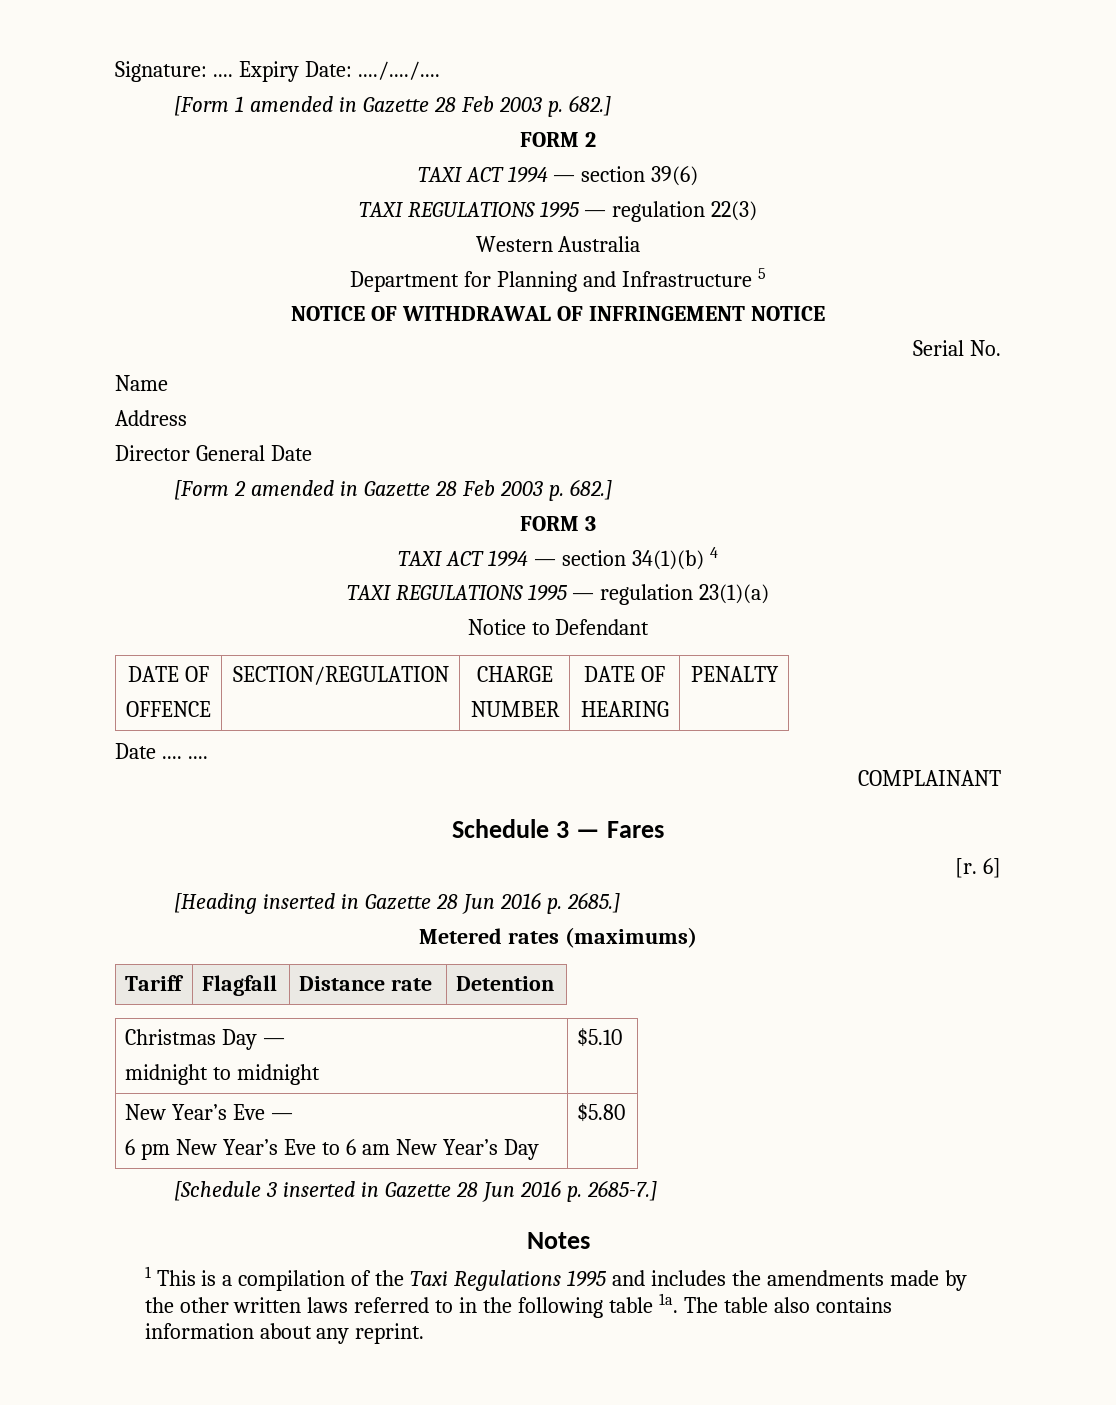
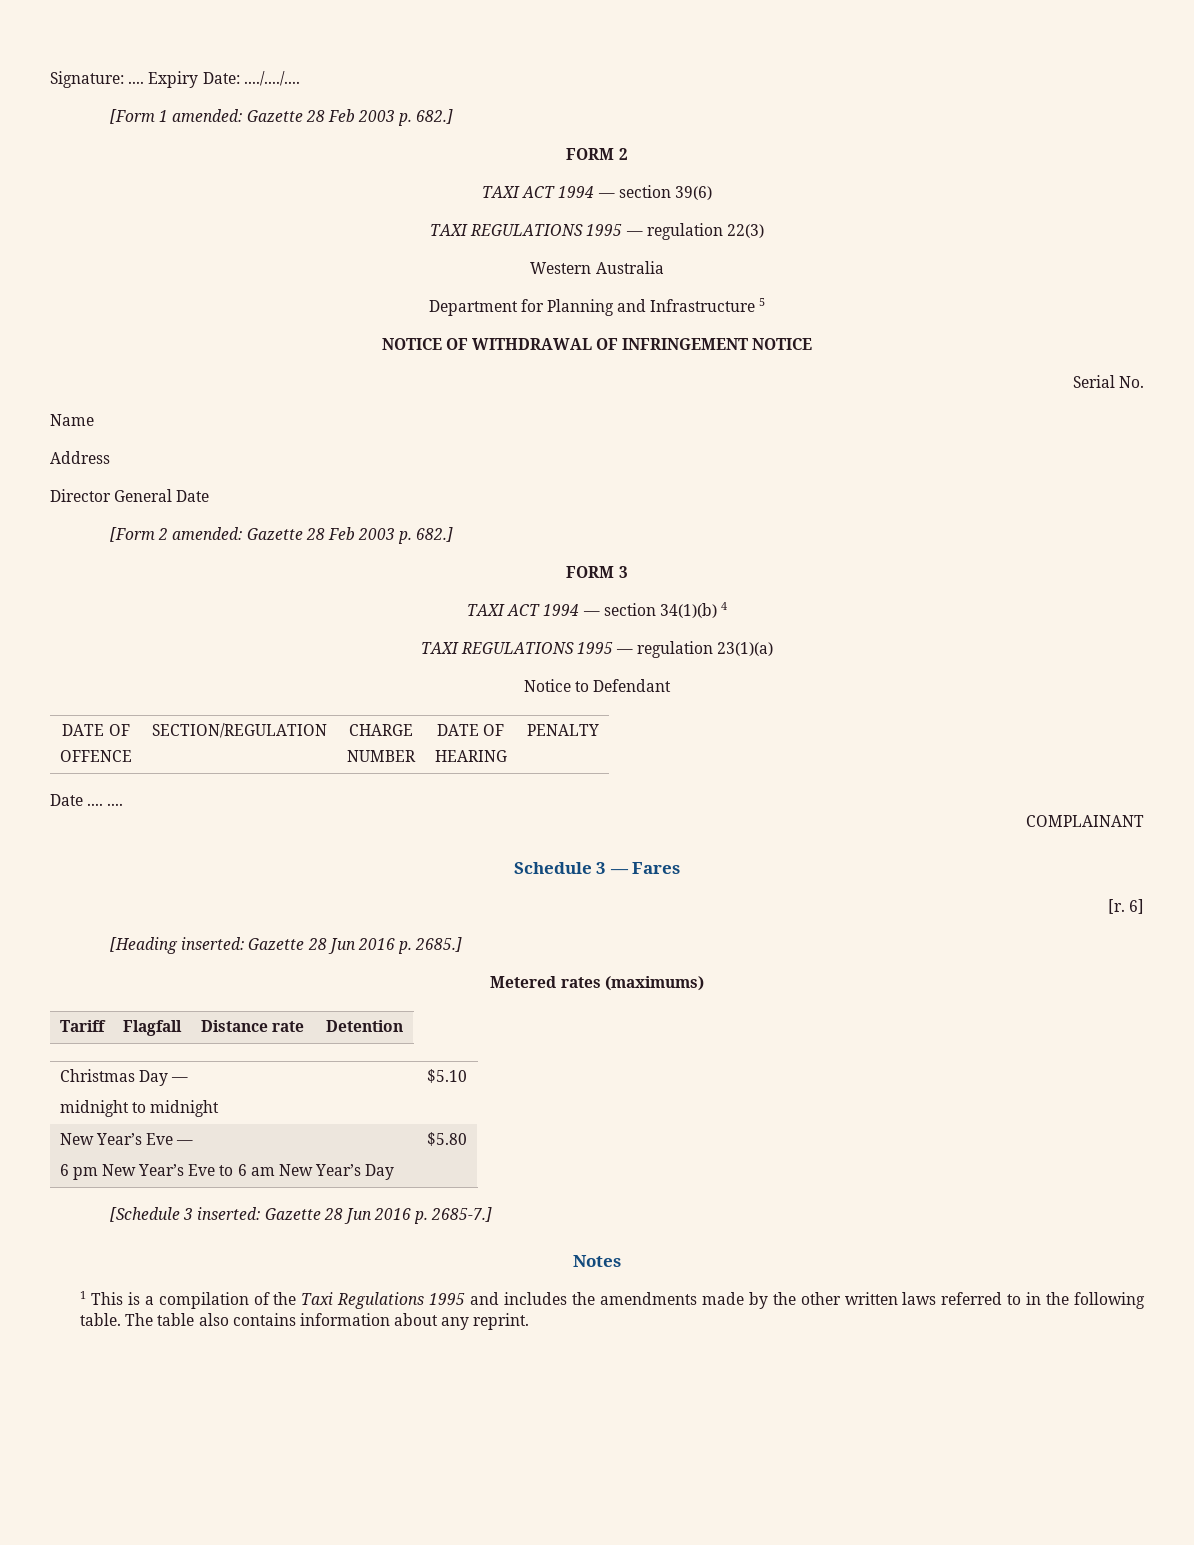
- [Form 1 amended in Gazette 28 Feb 2003 p. 682.]
+ [Form 1 amended: Gazette 28 Feb 2003 p. 682.]
- [Form 2 amended in Gazette 28 Feb 2003 p. 682.]
+ [Form 2 amended: Gazette 28 Feb 2003 p. 682.]
- [Heading inserted in Gazette 28 Jun 2016 p. 2685.]
+ [Heading inserted: Gazette 28 Jun 2016 p. 2685.]
- [Schedule 3 inserted in Gazette 28 Jun 2016 p. 2685-7.]
+ [Schedule 3 inserted: Gazette 28 Jun 2016 p. 2685-7.]
- 1 This is a compilation of the Taxi Regulations 1995 and includes the amendments made by the other written laws referred to in the following table 1a.
+ 1 This is a compilation of the Taxi Regulations 1995 and includes the amendments made by the other written laws referred to in the following table.

